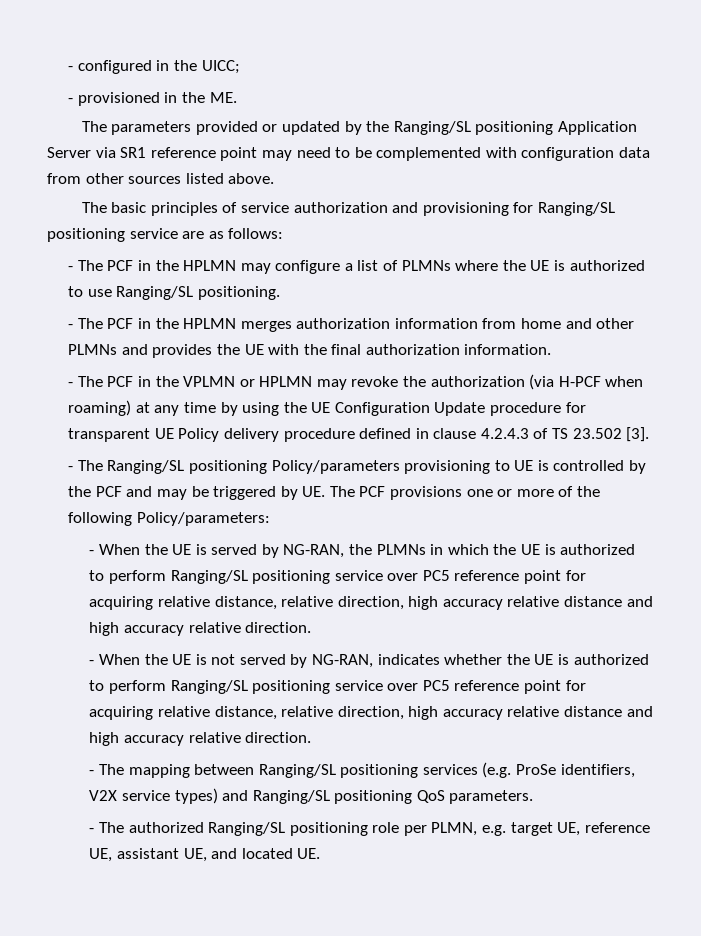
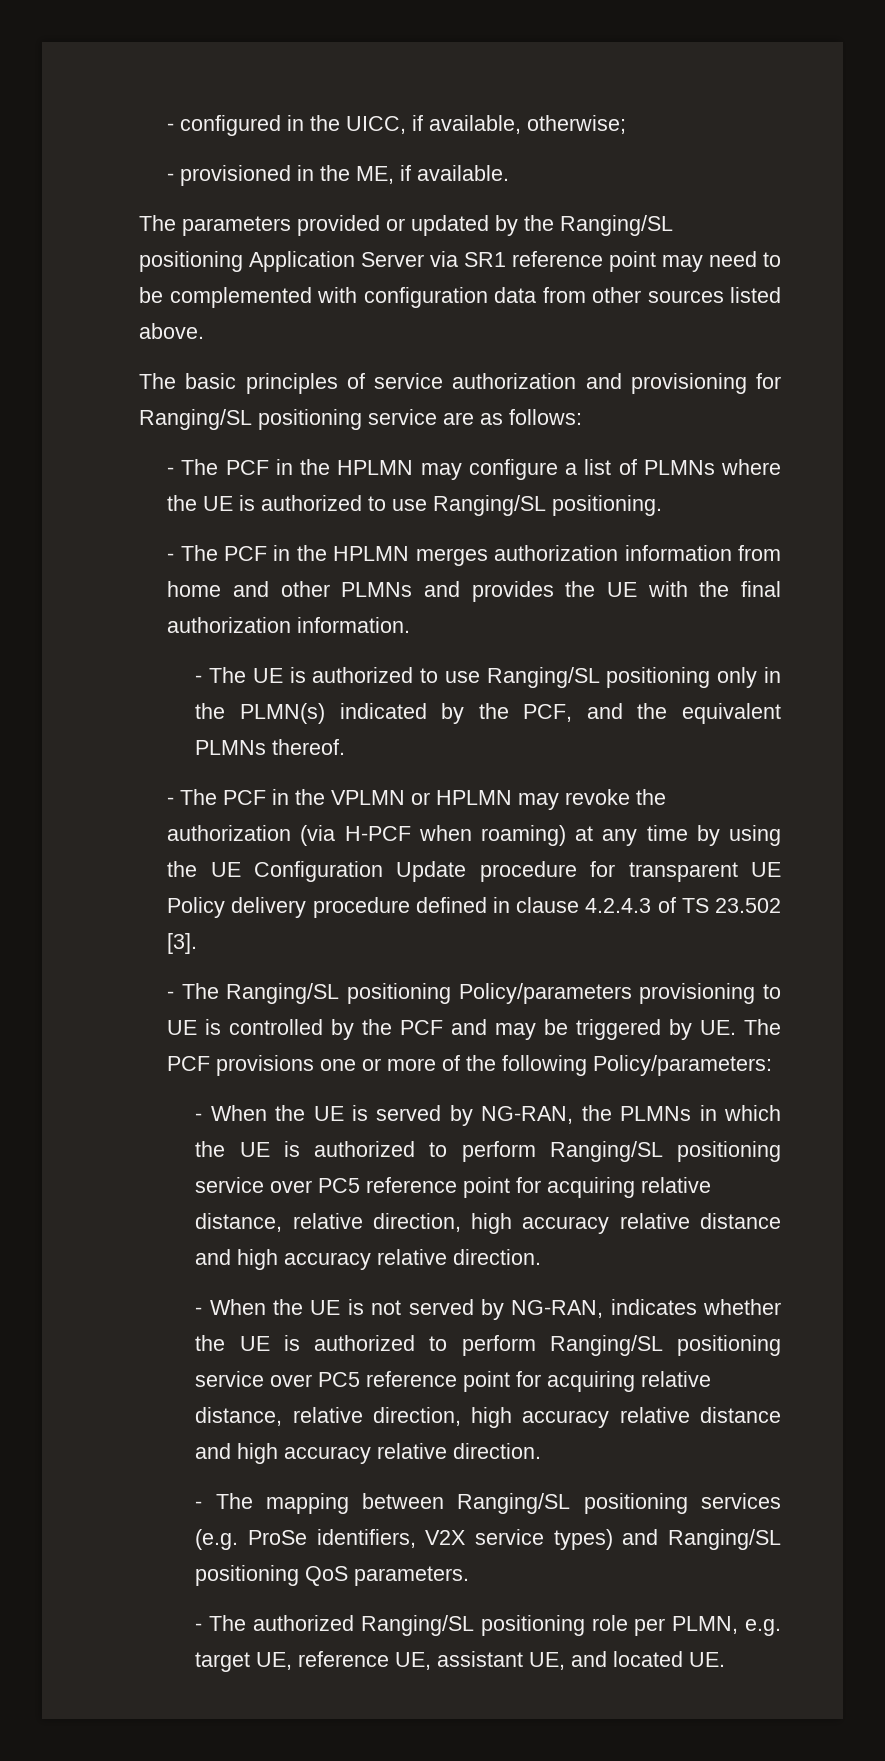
- - configured in the UICC;
+ - configured in the UICC, if available, otherwise;
- - provisioned in the ME.
+ - provisioned in the ME, if available.
+ - The UE is authorized to use Ranging/SL positioning only in the PLMN(s) indicated by the PCF, and the equivalent PLMNs thereof.

